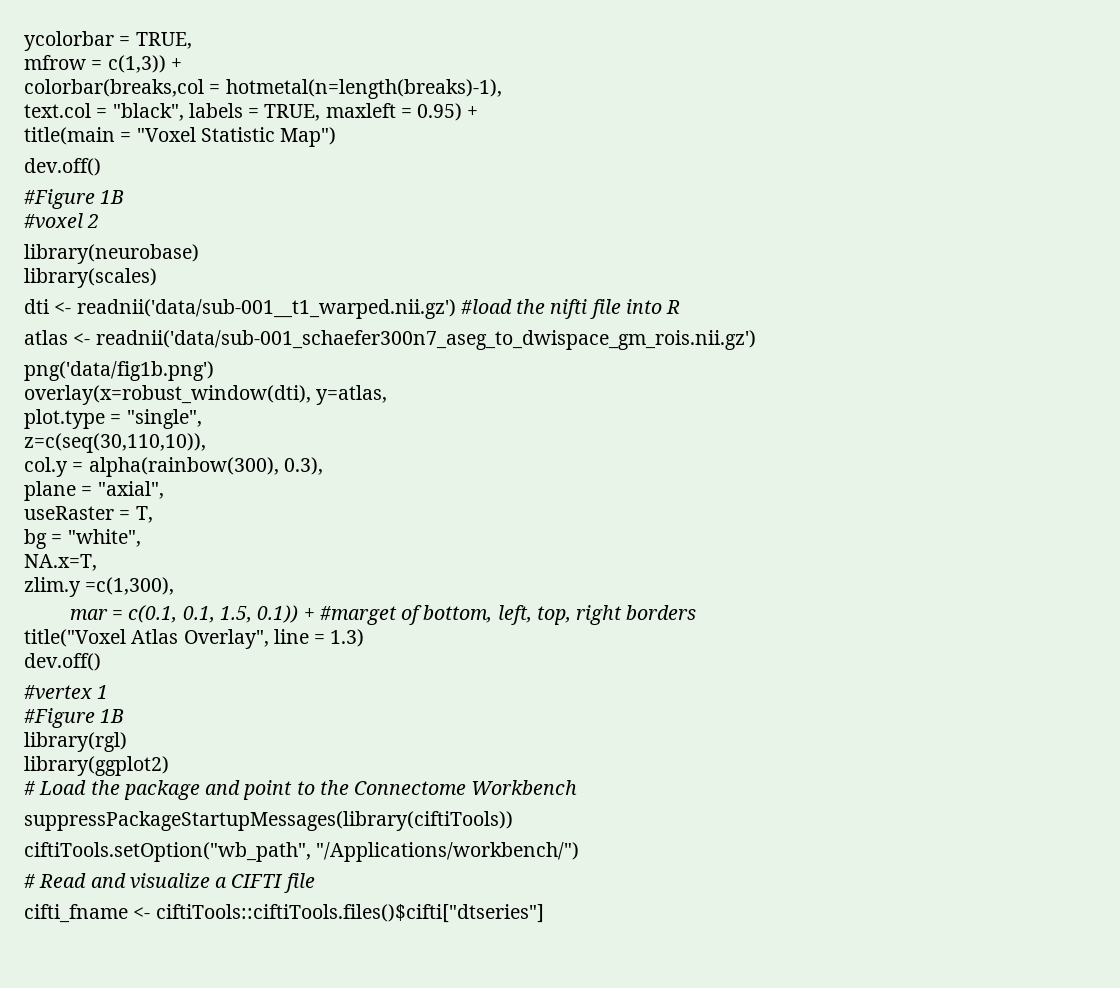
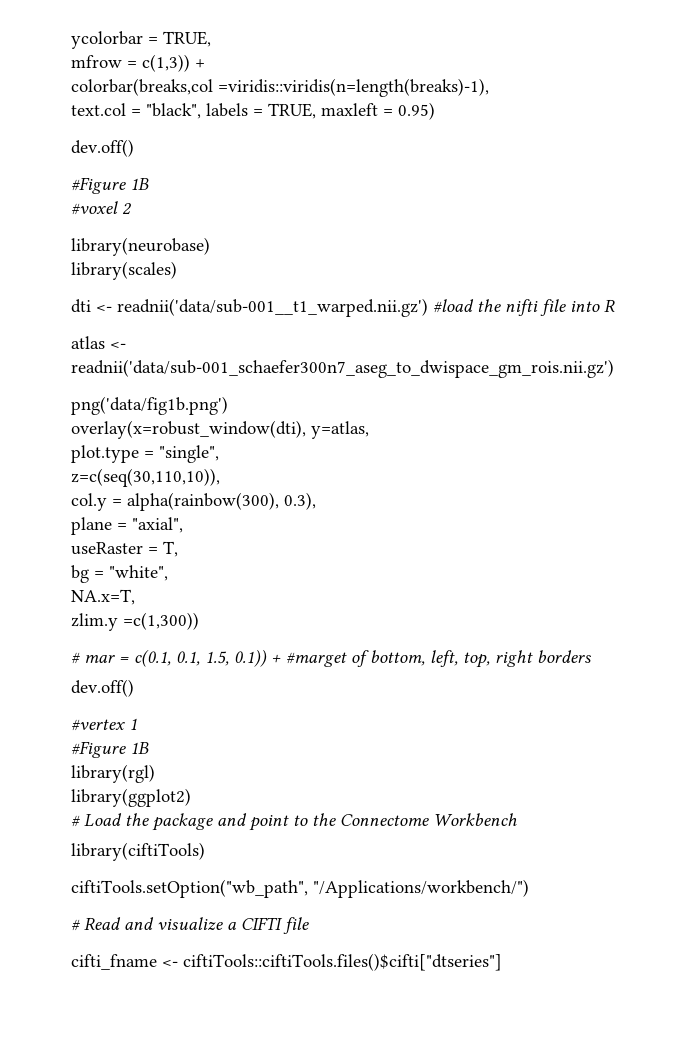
- colorbar(breaks,col = hotmetal(n=length(breaks)-1),
+ colorbar(breaks,col =viridis::viridis(n=length(breaks)-1),
- text.col = "black", labels = TRUE, maxleft = 0.95) +
- title(main = "Voxel Statistic Map")
+ text.col = "black", labels = TRUE, maxleft = 0.95)
- zlim.y =c(1,300),
- mar = c(0.1, 0.1, 1.5, 0.1)) + #marget of bottom, left, top, right borders
+ zlim.y =c(1,300))
+ # mar = c(0.1, 0.1, 1.5, 0.1)) + #marget of bottom, left, top, right borders
- title("Voxel Atlas Overlay", line = 1.3)
- suppressPackageStartupMessages(library(ciftiTools))
+ library(ciftiTools)

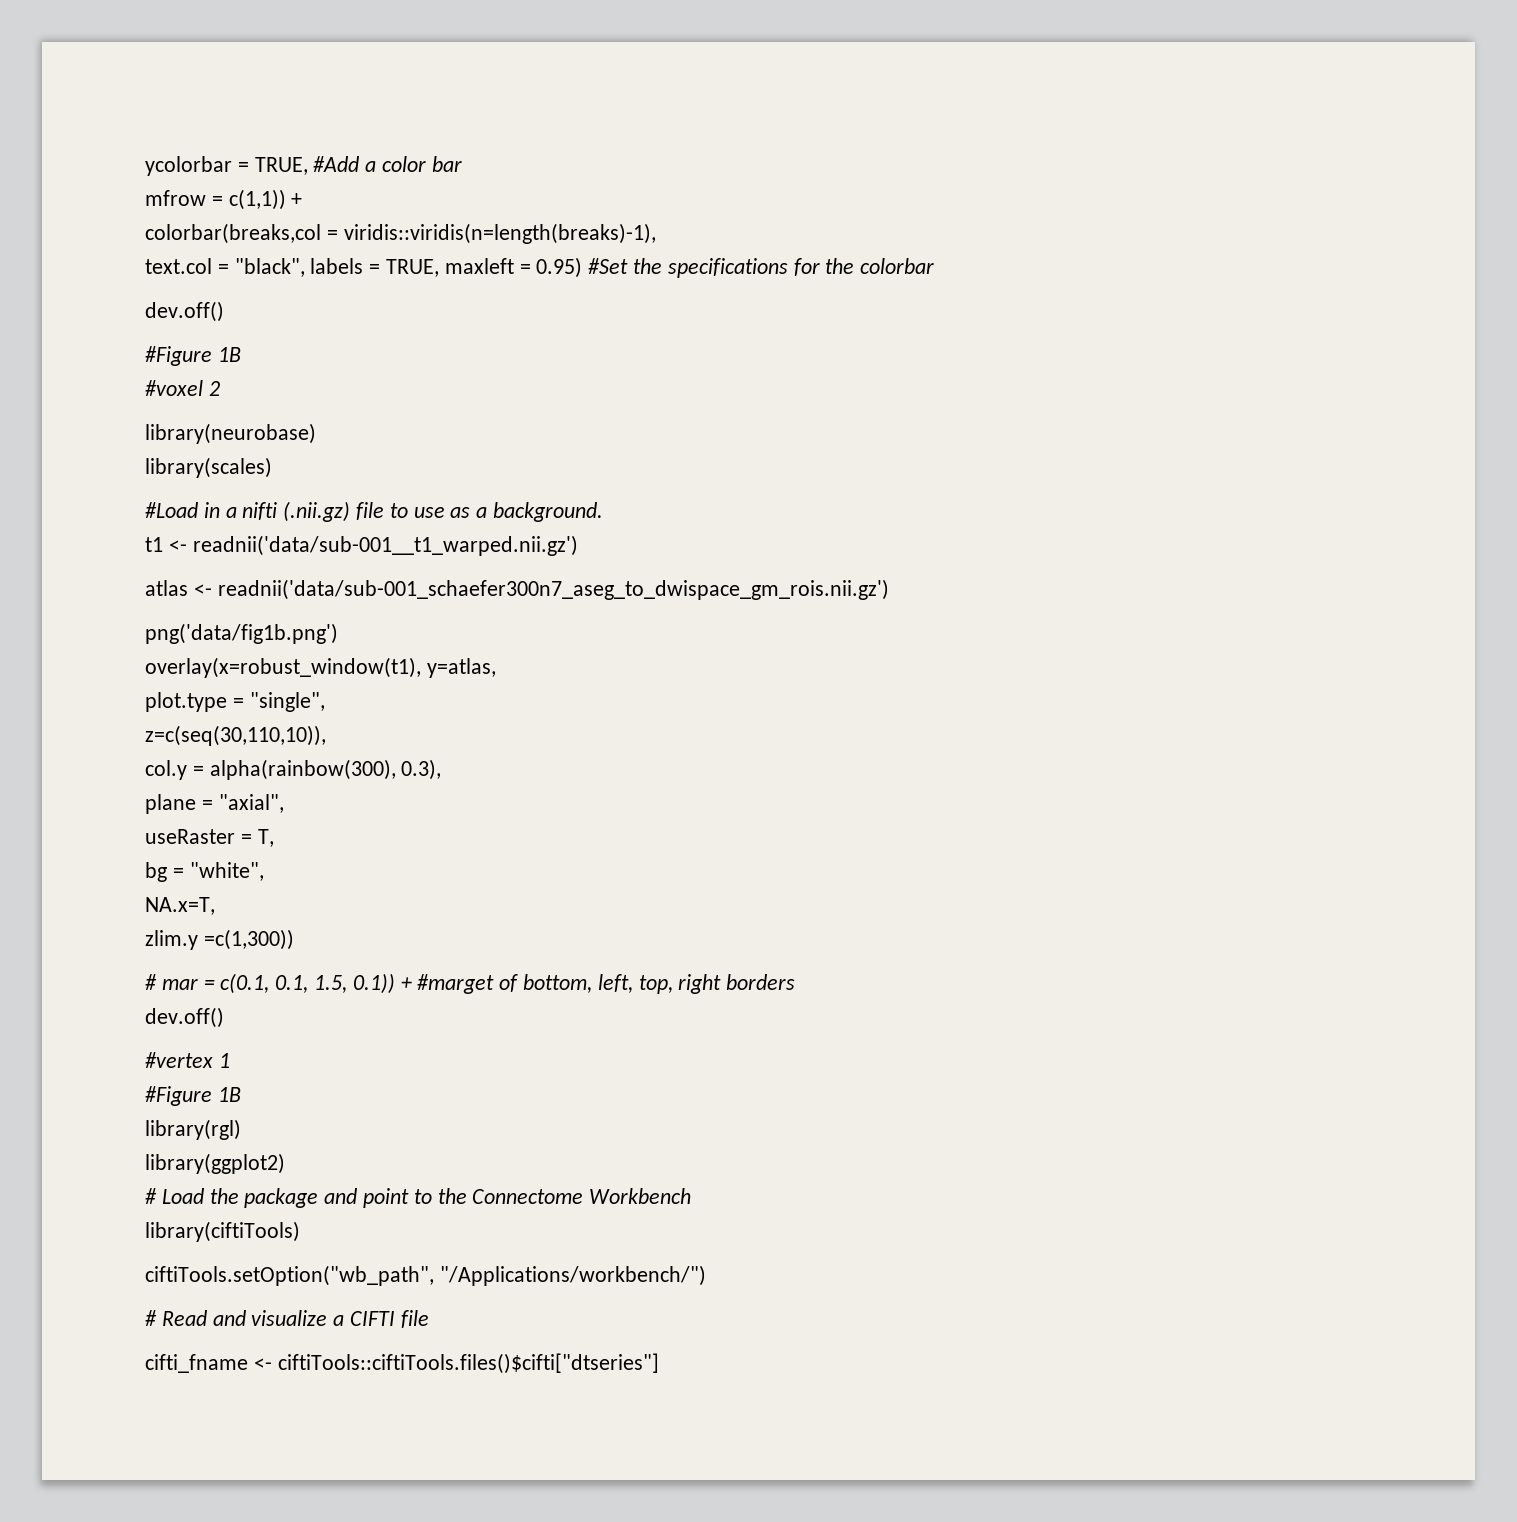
- ycolorbar = TRUE,
+ ycolorbar = TRUE, #Add a color bar
- mfrow = c(1,3)) +
+ mfrow = c(1,1)) +
- colorbar(breaks,col =viridis::viridis(n=length(breaks)-1),
+ colorbar(breaks,col = viridis::viridis(n=length(breaks)-1),
- text.col = "black", labels = TRUE, maxleft = 0.95)
+ text.col = "black", labels = TRUE, maxleft = 0.95) #Set the specifications for the colorbar
- dti <- readnii('data/sub-001__t1_warped.nii.gz') #load the nifti file into R
+ #Load in a nifti (.nii.gz) file to use as a background.
+ t1 <- readnii('data/sub-001__t1_warped.nii.gz')
- overlay(x=robust_window(dti), y=atlas,
+ overlay(x=robust_window(t1), y=atlas,

